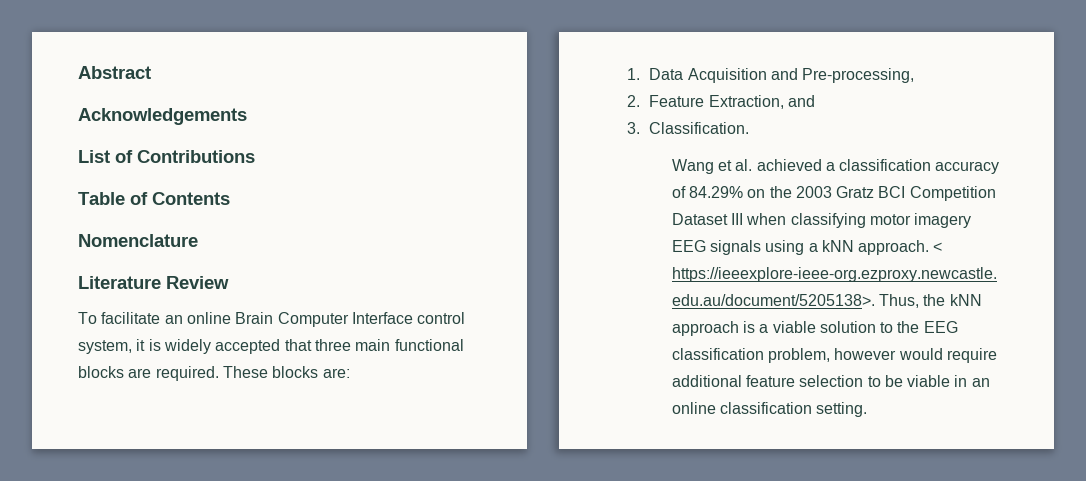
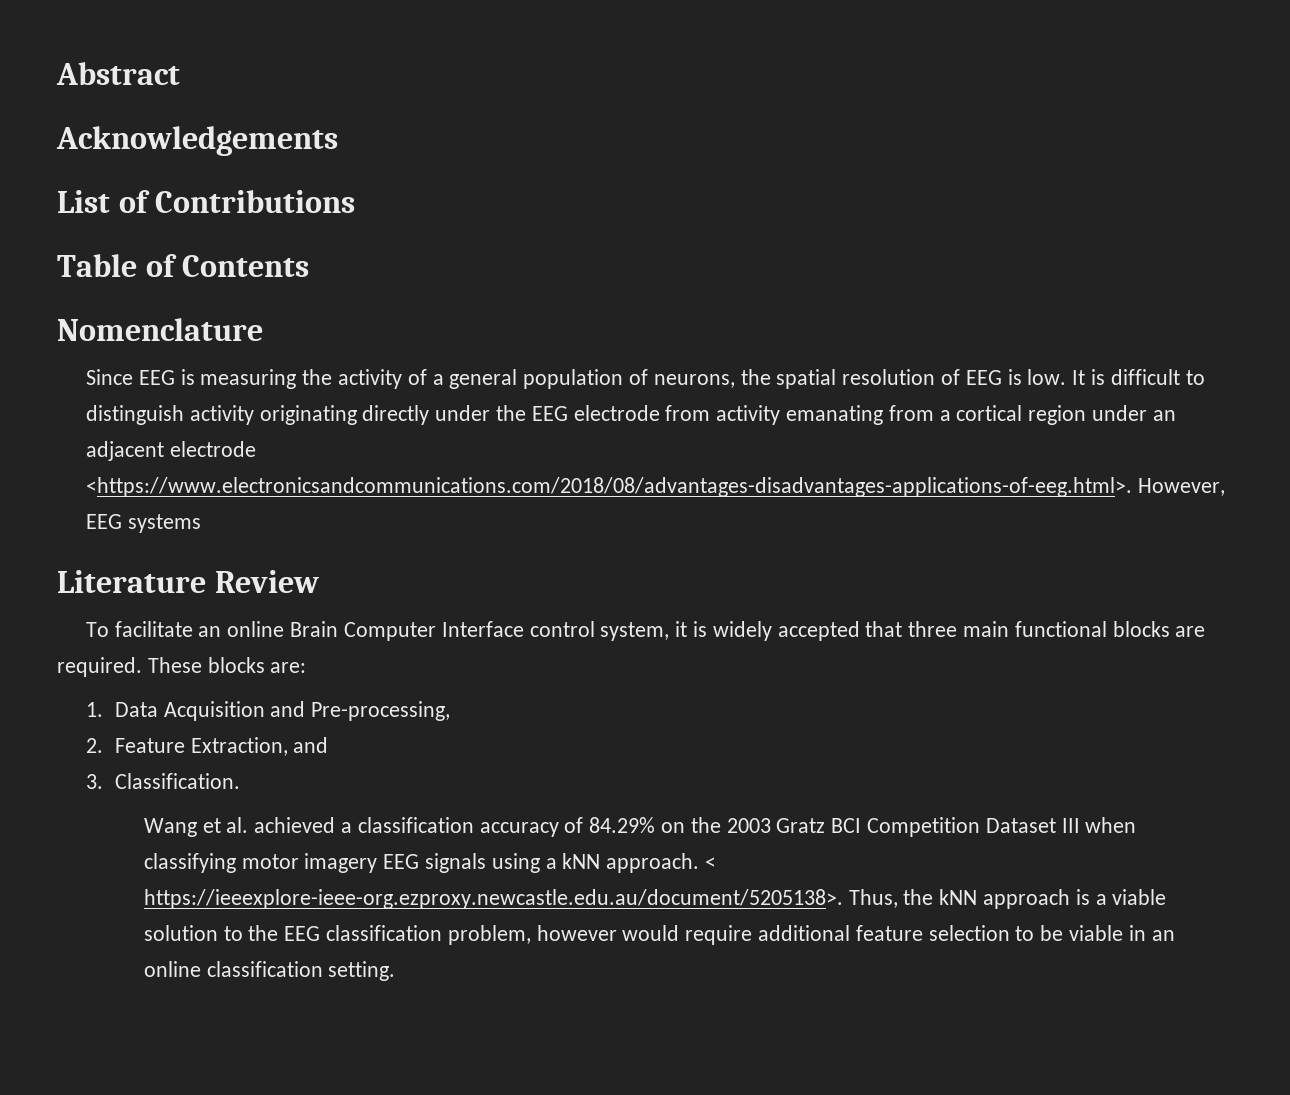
+ Since EEG is measuring the activity of a general population of neurons, the spatial resolution of EEG is low. It is difficult to distinguish activity originating directly under the EEG electrode from activity emanating from a cortical region under an adjacent electrode <https://www.electronicsandcommunications.com/2018/08/advantages-disadvantages-applications-of-eeg.html>. However, EEG systems

